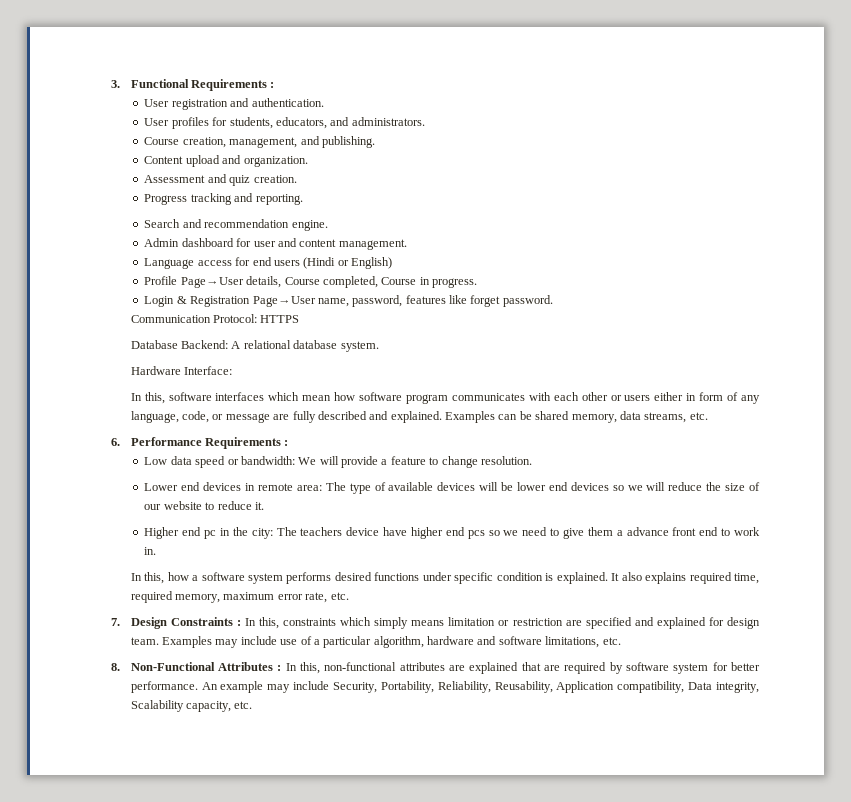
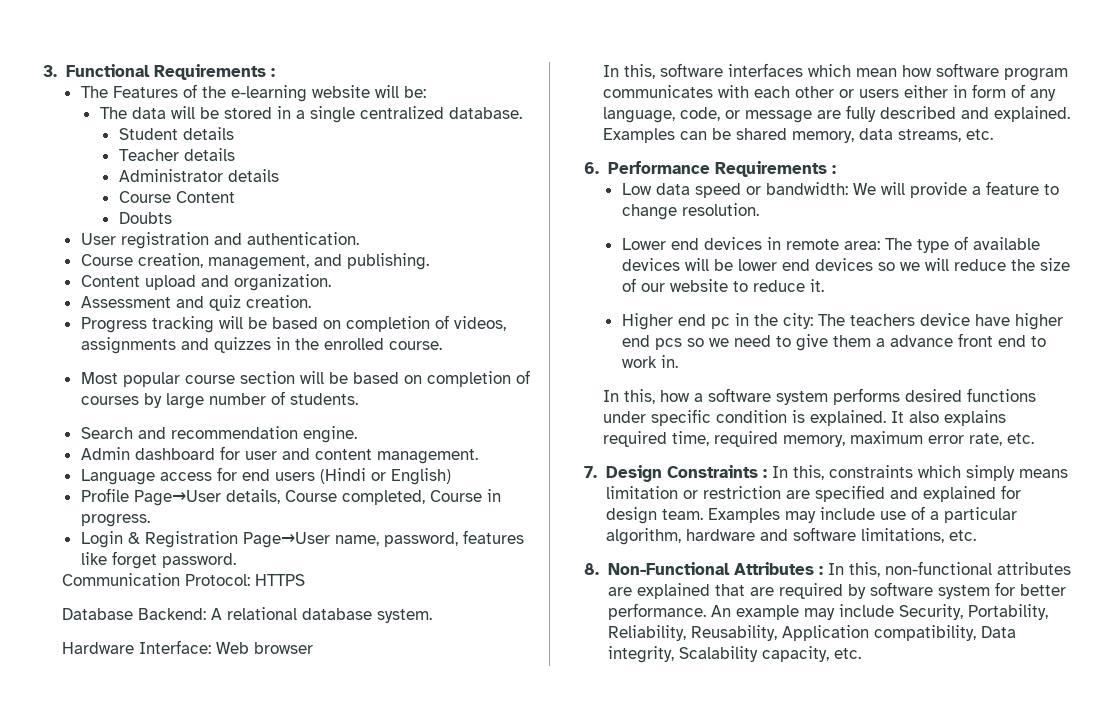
+ The Features of the e-learning website will be:
+ The data will be stored in a single centralized database.
+ Student details
+ Teacher details
+ Administrator details
+ Course Content
+ Doubts
  User registration and authentication.
- User profiles for students, educators, and administrators.
- Progress tracking and reporting.
+ Progress tracking will be based on completion of videos, assignments and quizzes in the enrolled course.
+ Most popular course section will be based on completion of courses by large number of students.
- Hardware Interface:
+ Hardware Interface: Web browser

